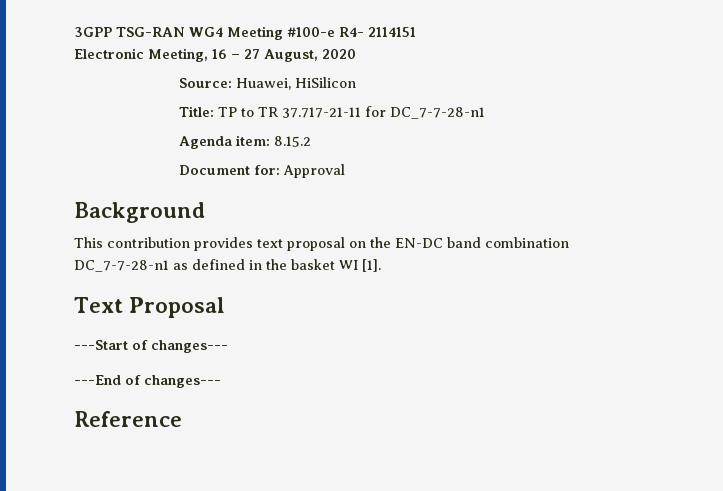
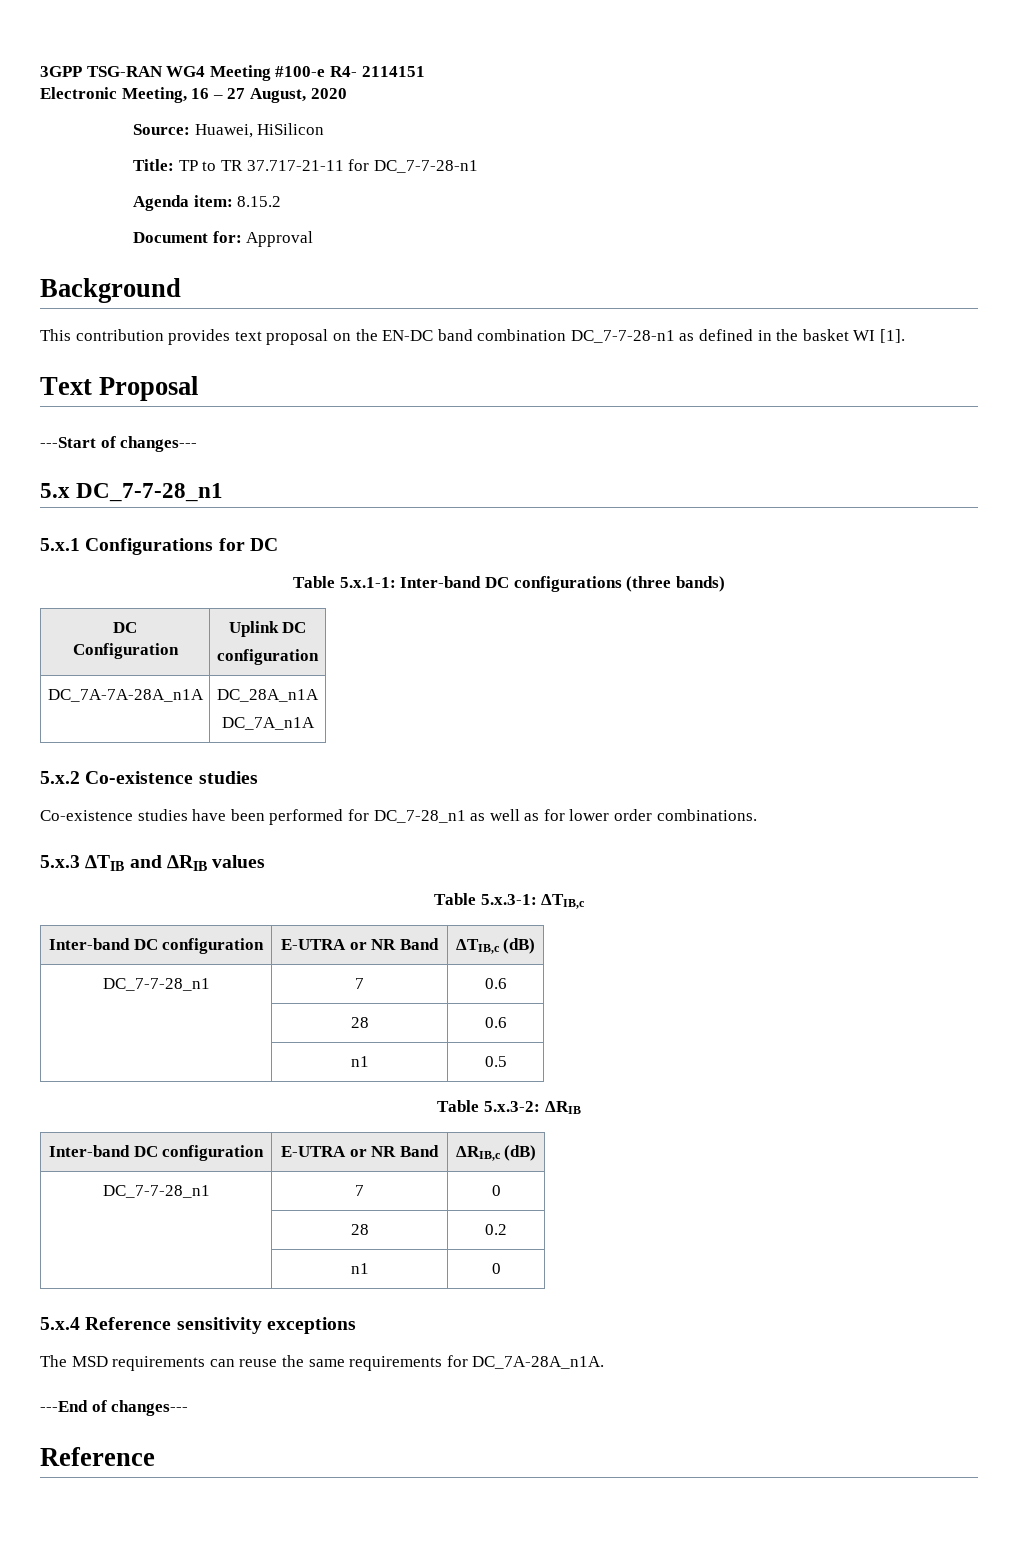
+ 5.x DC_7-7-28_n1
+ 5.x.1 Configurations for DC
+ Table 5.x.1-1: Inter-band DC configurations (three bands)
+ DC
+ Configuration | Uplink DC
+ configuration
+ DC_7A-7A-28A_n1A | DC_28A_n1A
+ DC_7A_n1A
+ 5.x.2 Co-existence studies
+ Co-existence studies have been performed for DC_7-28_n1 as well as for lower order combinations.
+ 5.x.3 ∆TIB and ∆RIB values
+ Table 5.x.3-1: ΔTIB,c
+ Inter-band DC configuration | E-UTRA or NR Band | ΔTIB,c (dB)
+ DC_7-7-28_n1 | 7 | 0.6
+ | 28 | 0.6
+ | n1 | 0.5
+ Table 5.x.3-2: ΔRIB
+ Inter-band DC configuration | E-UTRA or NR Band | ΔRIB,c (dB)
+ DC_7-7-28_n1 | 7 | 0
+ | 28 | 0.2
+ | n1 | 0
+ 5.x.4 Reference sensitivity exceptions
+ The MSD requirements can reuse the same requirements for DC_7A-28A_n1A.

